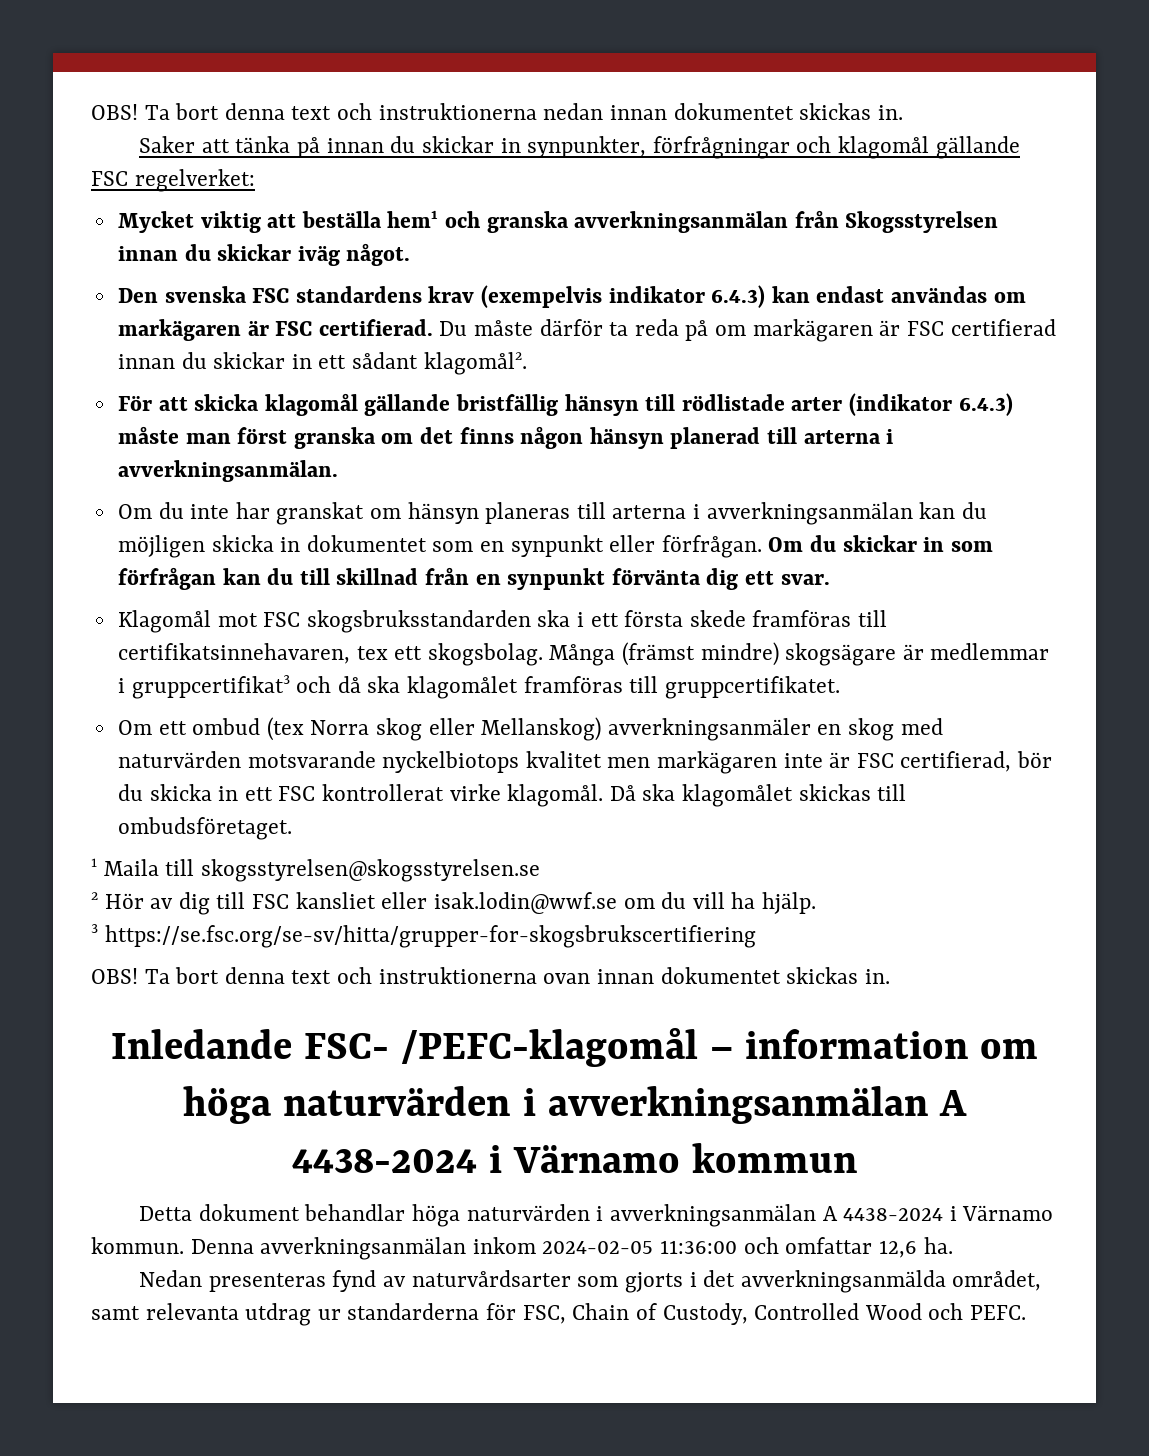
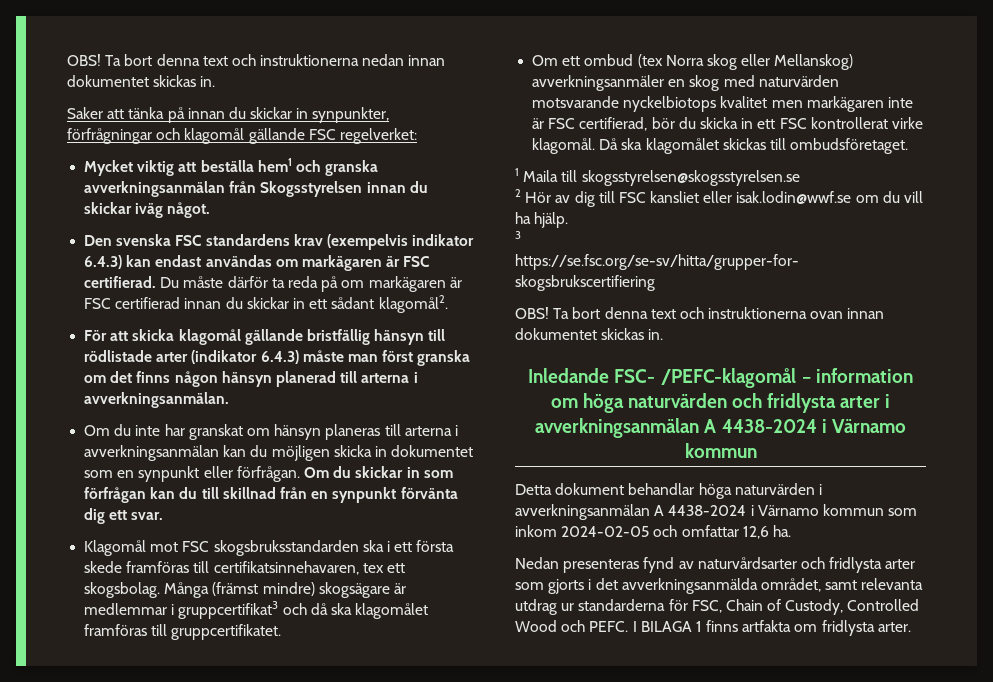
- Inledande FSC- /PEFC-klagomål – information om höga naturvärden i avverkningsanmälan A 4438-2024 i Värnamo kommun
+ Inledande FSC- /PEFC-klagomål – information om höga naturvärden och fridlysta arter i avverkningsanmälan A 4438-2024 i Värnamo kommun
- Detta dokument behandlar höga naturvärden i avverkningsanmälan A 4438-2024 i Värnamo kommun. Denna avverkningsanmälan inkom 2024-02-05 11:36:00 och omfattar 12,6 ha.
+ Detta dokument behandlar höga naturvärden i avverkningsanmälan A 4438-2024 i Värnamo kommun som inkom 2024-02-05 och omfattar 12,6 ha.
- Nedan presenteras fynd av naturvårdsarter som gjorts i det avverkningsanmälda området, samt relevanta utdrag ur standarderna för FSC, Chain of Custody, Controlled Wood och PEFC.
+ Nedan presenteras fynd av naturvårdsarter och fridlysta arter som gjorts i det avverkningsanmälda området, samt relevanta utdrag ur standarderna för FSC, Chain of Custody, Controlled Wood och PEFC.
+ I BILAGA 1 finns artfakta om fridlysta arter.

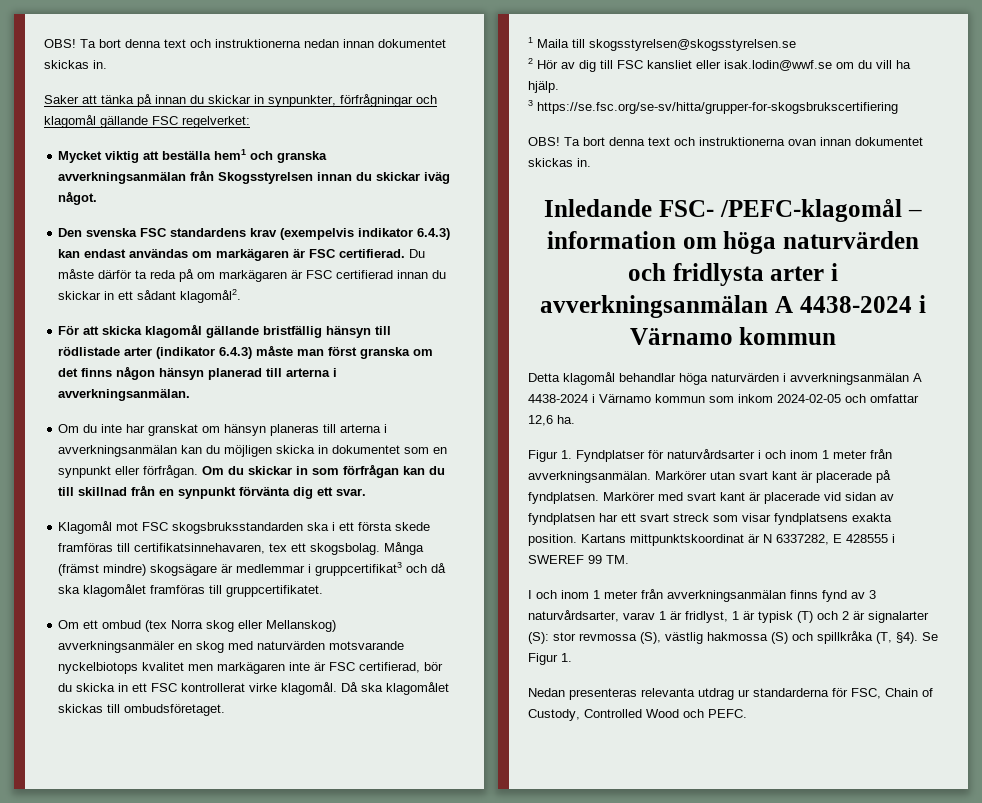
- Detta dokument behandlar höga naturvärden i avverkningsanmälan A 4438-2024 i Värnamo kommun som inkom 2024-02-05 och omfattar 12,6 ha.
+ Detta klagomål behandlar höga naturvärden i avverkningsanmälan A 4438-2024 i Värnamo kommun som inkom 2024-02-05 och omfattar 12,6 ha.
- Nedan presenteras fynd av naturvårdsarter och fridlysta arter som gjorts i det avverkningsanmälda området, samt relevanta utdrag ur standarderna för FSC, Chain of Custody, Controlled Wood och PEFC. I BILAGA 1 finns artfakta om fridlysta arter.
+ Figur 1. Fyndplatser för naturvårdsarter i och inom 1 meter från avverkningsanmälan. Markörer utan svart kant är placerade på fyndplatsen. Markörer med svart kant är placerade vid sidan av fyndplatsen har ett svart streck som visar fyndplatsens exakta position. Kartans mittpunktskoordinat är N 6337282, E 428555 i SWEREF 99 TM.
+ I och inom 1 meter från avverkningsanmälan finns fynd av 3 naturvårdsarter, varav 1 är fridlyst, 1 är typisk (T) och 2 är signalarter (S): stor revmossa (S), västlig hakmossa (S) och spillkråka (T, §4). Se Figur 1.
+ Nedan presenteras relevanta utdrag ur standarderna för FSC, Chain of Custody, Controlled Wood och PEFC.

